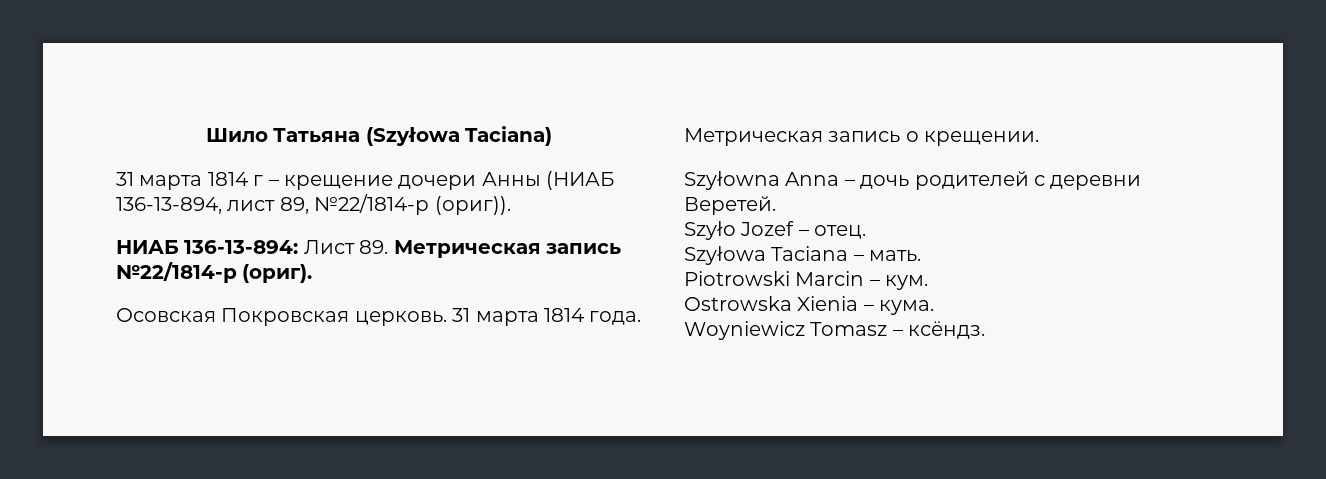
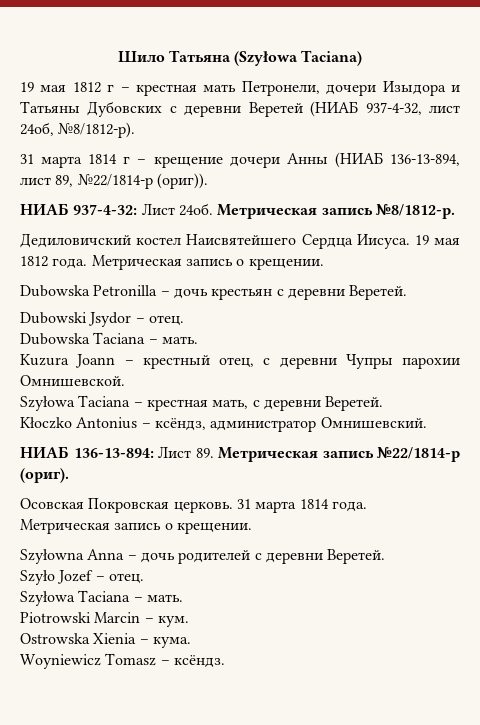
+ 19 мая 1812 г – крестная мать Петронели, дочери Изыдора и Татьяны Дубовских с деревни Веретей (НИАБ 937-4-32, лист 24об, №8/1812-р).
+ НИАБ 937-4-32: Лист 24об. Метрическая запись №8/1812-р.
+ Дедиловичский костел Наисвятейшего Сердца Иисуса. 19 мая 1812 года. Метрическая запись о крещении.
+ Dubowska Petronilla – дочь крестьян с деревни Веретей.
+ Dubowski Jsydor – отец.
+ Dubowska Taciana – мать.
+ Kuzura Joann – крестный отец, с деревни Чупры парохии Омнишевской.
+ Szyłowa Taciana – крестная мать, с деревни Веретей.
+ Kłoczko Antonius – ксёндз, администратор Омнишевский.

